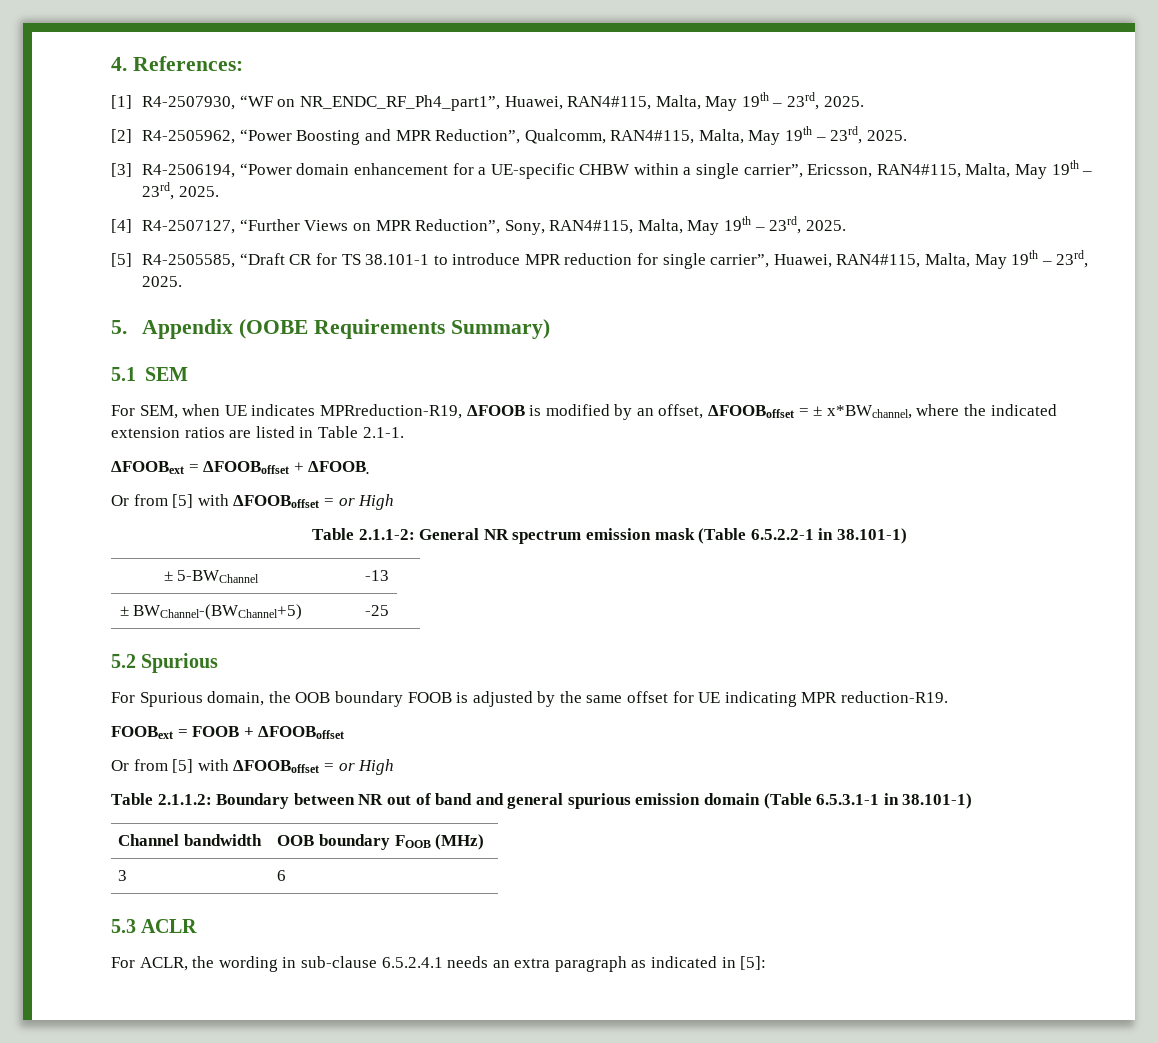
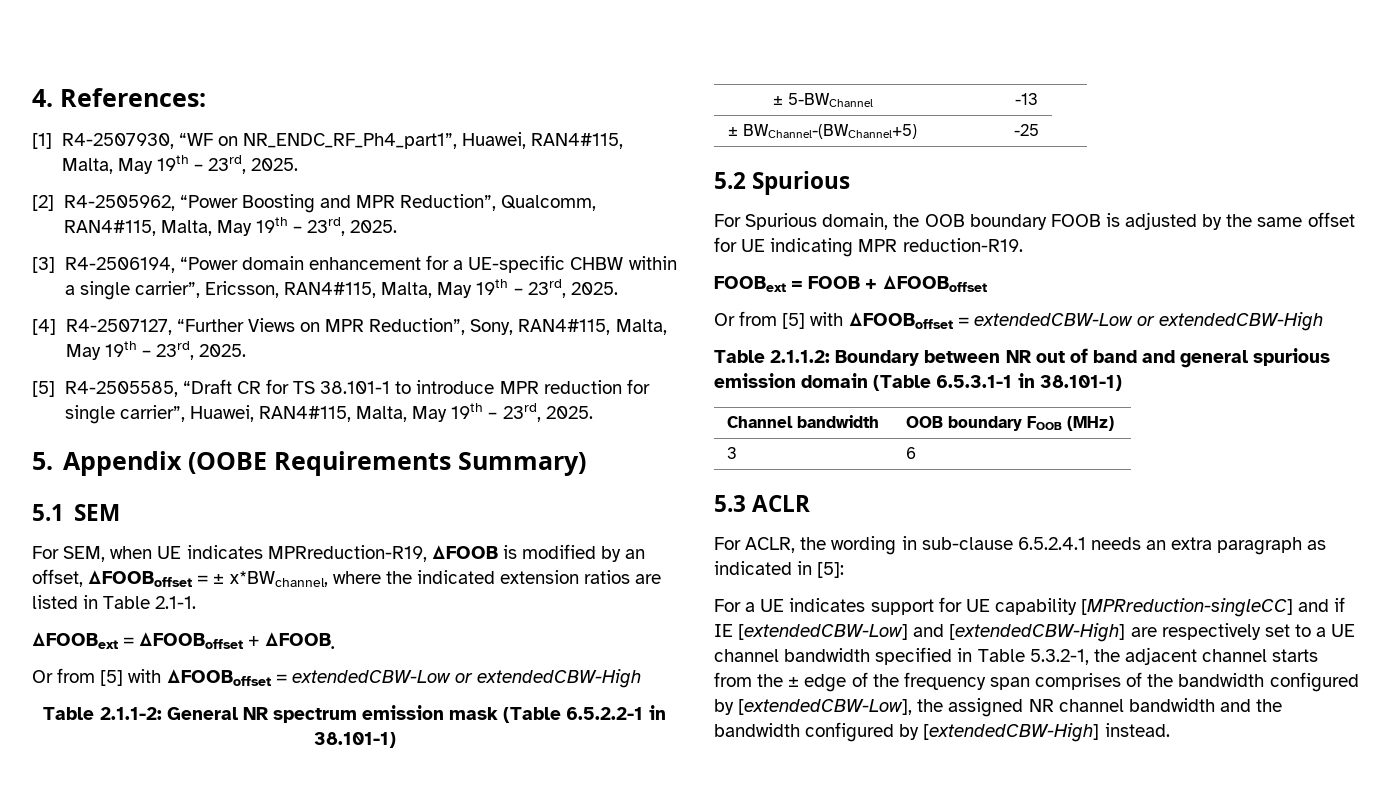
  ΔFOOBext = ΔFOOBoffset + ΔFOOB.
- Or from [5] with ΔFOOBoffset = or High
+ Or from [5] with ΔFOOBoffset = extendedCBW-Low or extendedCBW-High
  FOOBext = FOOB + ΔFOOBoffset
- Or from [5] with ΔFOOBoffset = or High
+ Or from [5] with ΔFOOBoffset = extendedCBW-Low or extendedCBW-High
+ For a UE indicates support for UE capability [MPRreduction-singleCC] and if IE [extendedCBW-Low] and [extendedCBW-High] are respectively set to a UE channel bandwidth specified in Table 5.3.2-1, the adjacent channel starts from the ± edge of the frequency span comprises of the bandwidth configured by [extendedCBW-Low], the assigned NR channel bandwidth and the bandwidth configured by [extendedCBW-High] instead.

